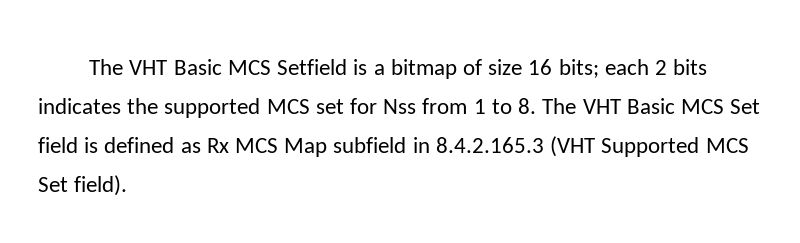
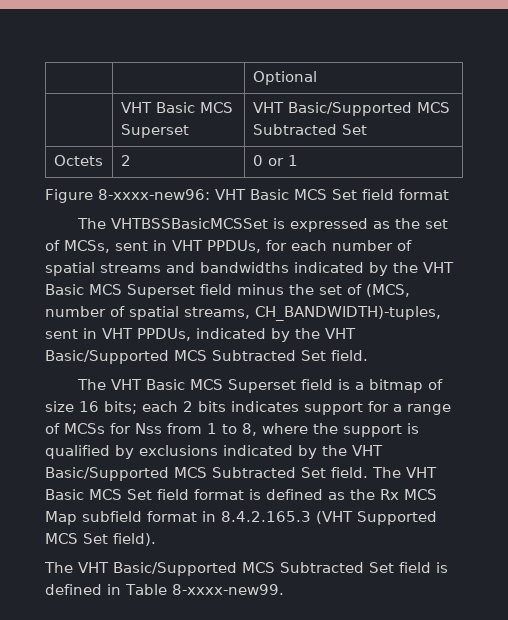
- The VHT Basic MCS Setfield is a bitmap of size 16 bits; each 2 bits indicates the supported MCS set for Nss from 1 to 8. The VHT Basic MCS Set field is defined as Rx MCS Map subfield in 8.4.2.165.3 (VHT Supported MCS Set field).
+ | | Optional
+ | VHT Basic MCS Superset | VHT Basic/Supported MCS Subtracted Set
+ Octets | 2 | 0 or 1
+ Figure 8-xxxx-new96: VHT Basic MCS Set field format
+ The VHTBSSBasicMCSSet is expressed as the set of MCSs, sent in VHT PPDUs, for each number of spatial streams and bandwidths indicated by the VHT Basic MCS Superset field minus the set of (MCS, number of spatial streams, CH_BANDWIDTH)-tuples, sent in VHT PPDUs, indicated by the VHT Basic/Supported MCS Subtracted Set field.
+ The VHT Basic MCS Superset field is a bitmap of size 16 bits; each 2 bits indicates support for a range of MCSs for Nss from 1 to 8, where the support is qualified by exclusions indicated by the VHT Basic/Supported MCS Subtracted Set field. The VHT Basic MCS Set field format is defined as the Rx MCS Map subfield format in 8.4.2.165.3 (VHT Supported MCS Set field).
+ The VHT Basic/Supported MCS Subtracted Set field is defined in Table 8-xxxx-new99.

